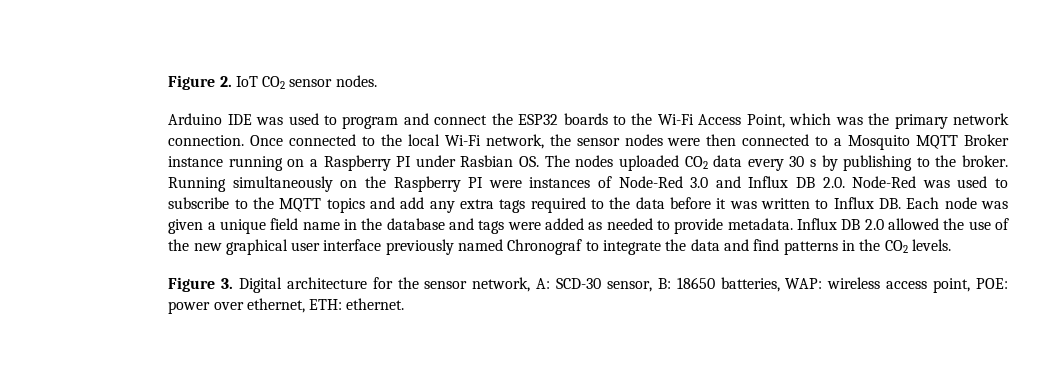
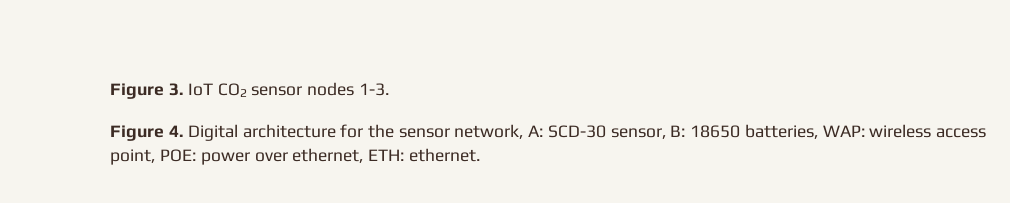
- Figure 2. IoT CO2 sensor nodes.
- Arduino IDE was used to program and connect the ESP32 boards to the Wi-Fi Access Point, which was the primary network connection. Once connected to the local Wi-Fi network, the sensor nodes were then connected to a Mosquito MQTT Broker instance running on a Raspberry PI under Rasbian OS. The nodes uploaded CO2 data every 30 s by publishing to the broker. Running simultaneously on the Raspberry PI were instances of Node-Red 3.0 and Influx DB 2.0. Node-Red was used to subscribe to the MQTT topics and add any extra tags required to the data before it was written to Influx DB. Each node was given a unique field name in the database and tags were added as needed to provide metadata. Influx DB 2.0 allowed the use of the new graphical user interface previously named Chronograf to integrate the data and find patterns in the CO2 levels.
- Figure 3. Digital architecture for the sensor network, A: SCD-30 sensor, B: 18650 batteries, WAP: wireless access point, POE: power over ethernet, ETH: ethernet.
+ Figure 3. IoT CO2 sensor nodes 1-3.
+ Figure 4. Digital architecture for the sensor network, A: SCD-30 sensor, B: 18650 batteries, WAP: wireless access point, POE: power over ethernet, ETH: ethernet.

